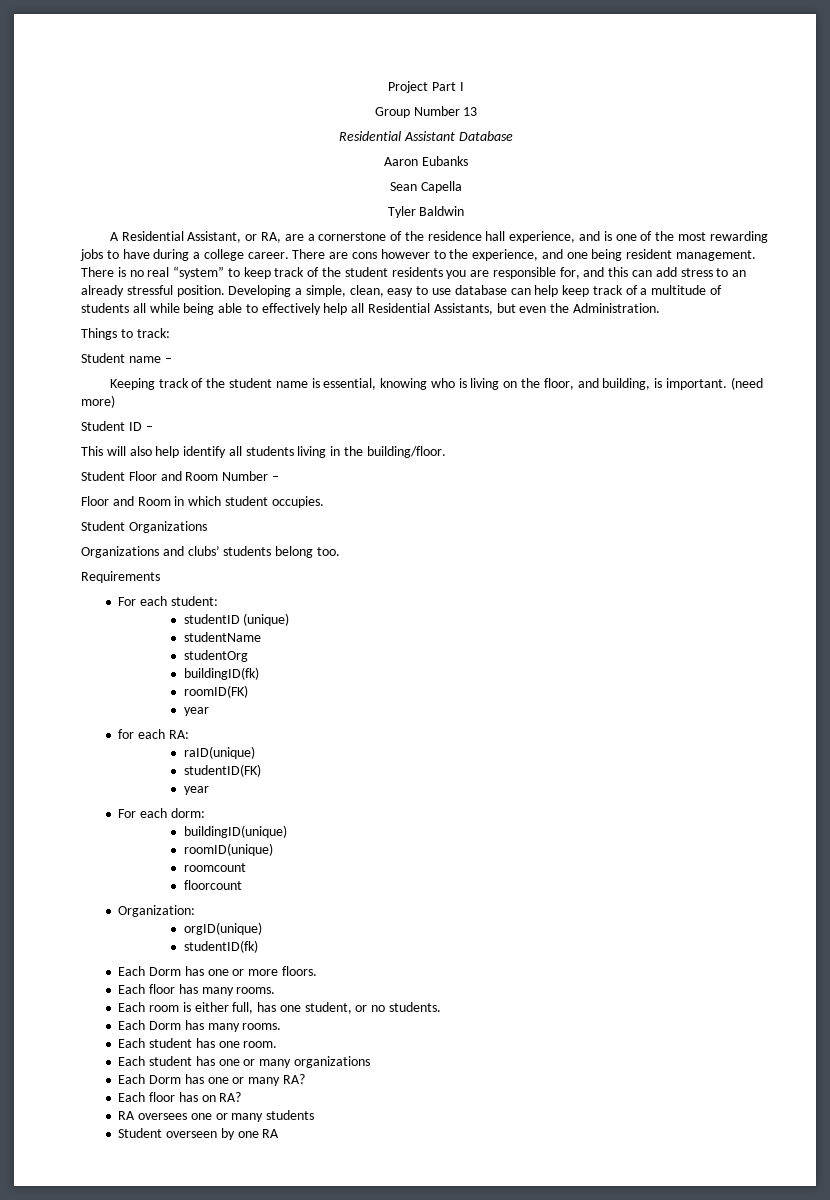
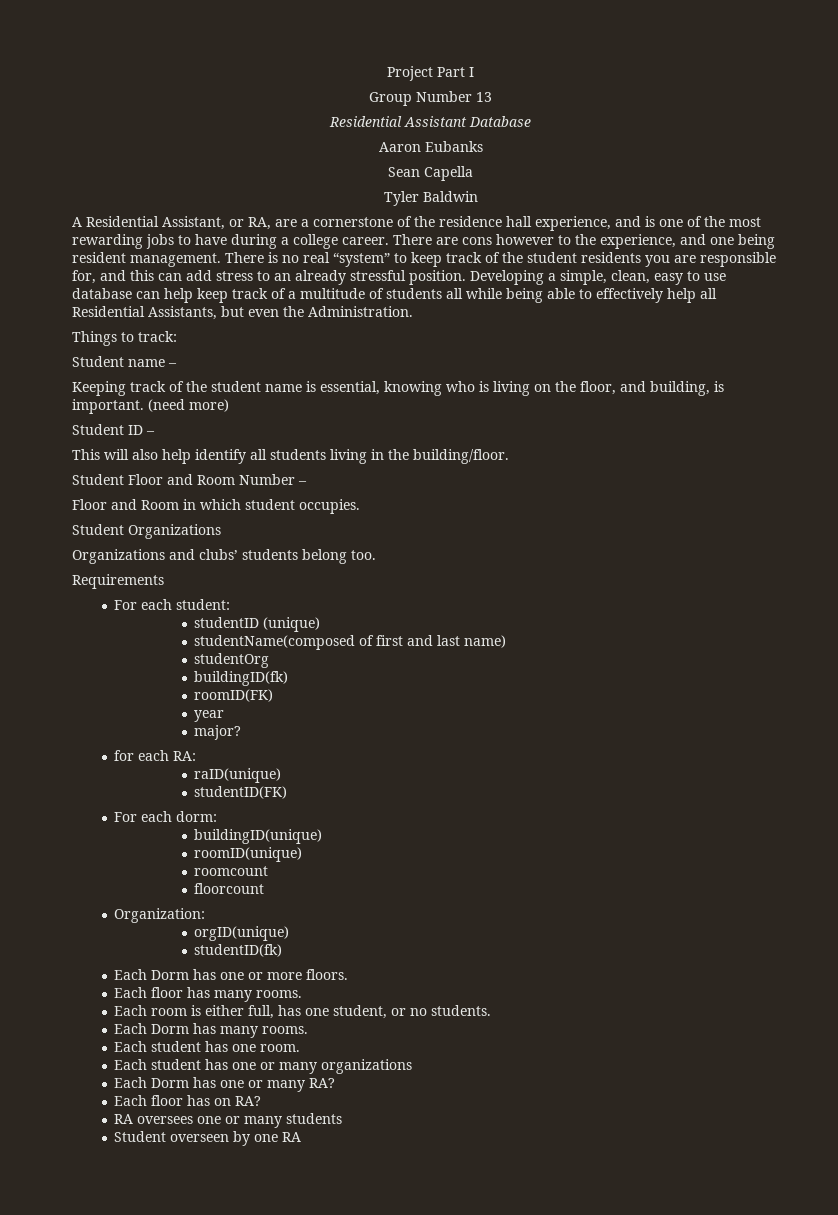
- studentName
+ studentName(composed of first and last name)
+ major?
  studentID(FK)
- year

